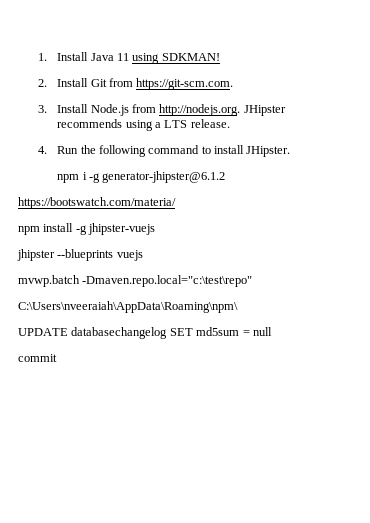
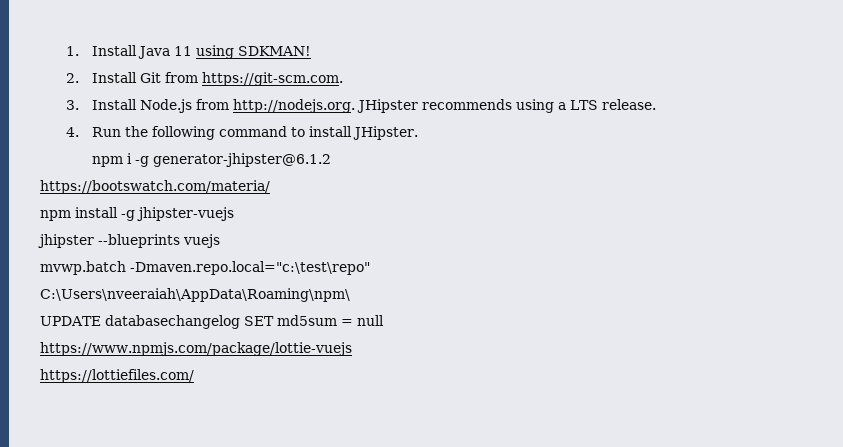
- commit
+ https://www.npmjs.com/package/lottie-vuejs
+ https://lottiefiles.com/

